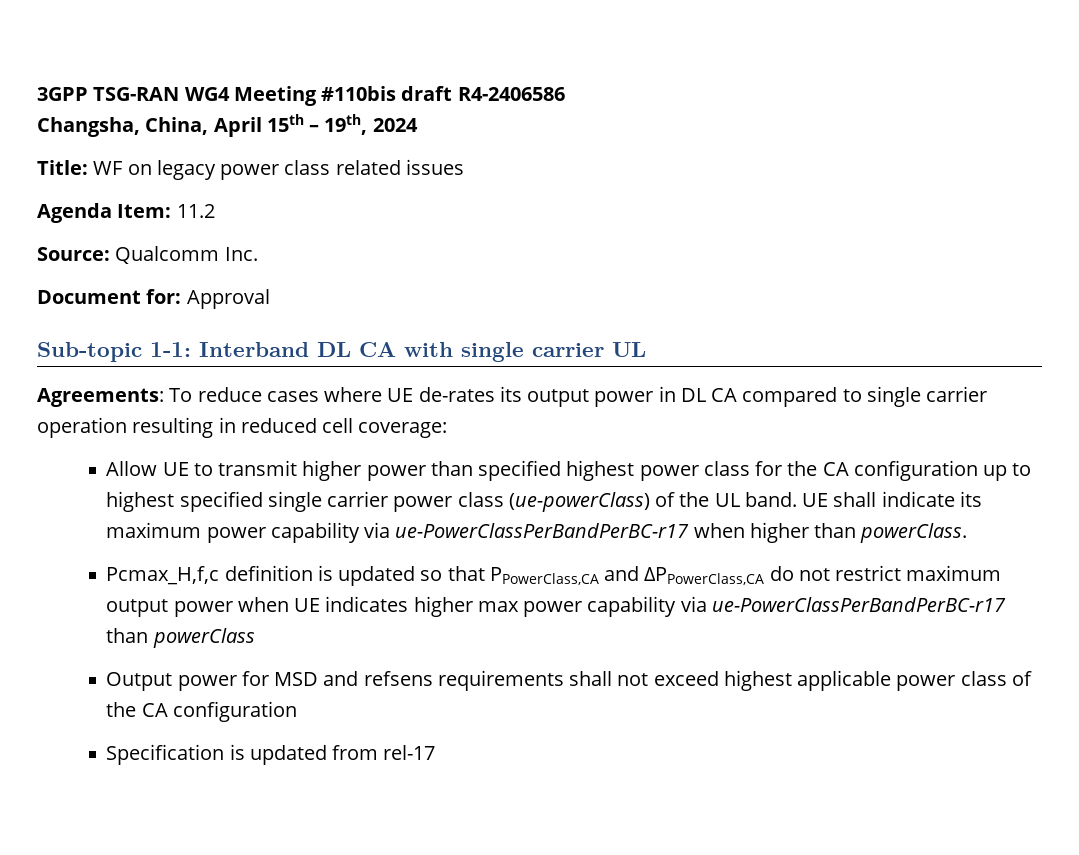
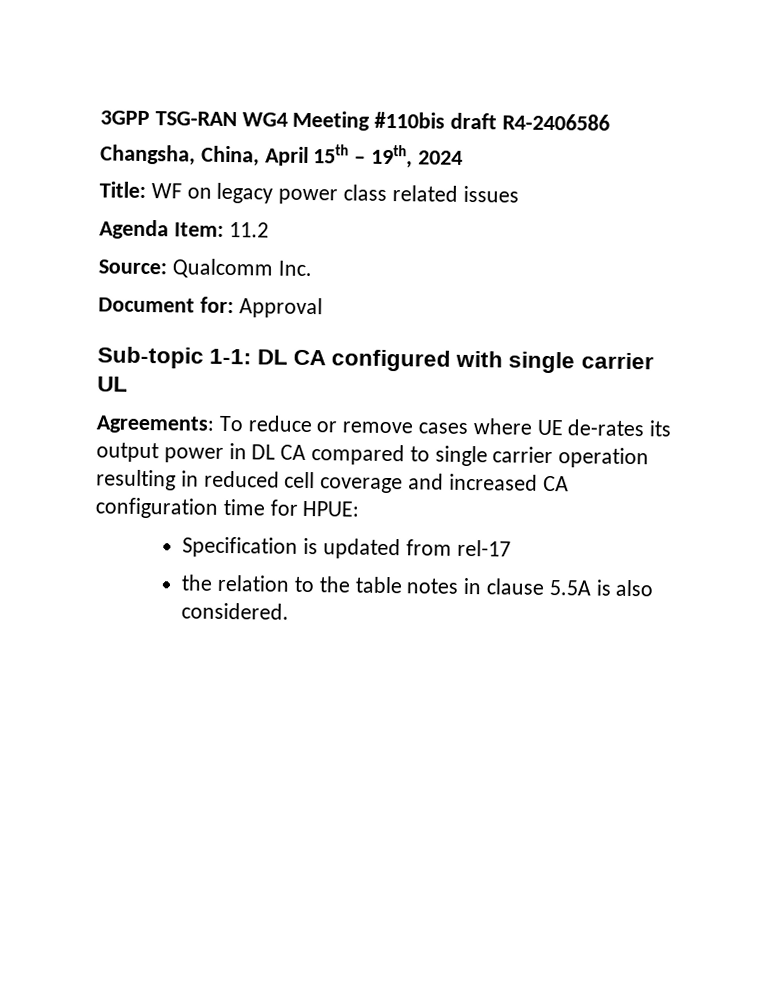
- Sub-topic 1-1: Interband DL CA with single carrier UL
+ Sub-topic 1-1: DL CA configured with single carrier UL
- Agreements: To reduce cases where UE de-rates its output power in DL CA compared to single carrier operation resulting in reduced cell coverage:
- Allow UE to transmit higher power than specified highest power class for the CA configuration up to highest specified single carrier power class (ue-powerClass) of the UL band. UE shall indicate its maximum power capability via ue-PowerClassPerBandPerBC-r17 when higher than powerClass.
- Pcmax_H,f,c definition is updated so that PPowerClass,CA and ΔPPowerClass,CA do not restrict maximum output power when UE indicates higher max power capability via ue-PowerClassPerBandPerBC-r17 than powerClass
- Output power for MSD and refsens requirements shall not exceed highest applicable power class of the CA configuration
+ Agreements: To reduce or remove cases where UE de-rates its output power in DL CA compared to single carrier operation resulting in reduced cell coverage and increased CA configuration time for HPUE:
+ the relation to the table notes in clause 5.5A is also considered.

